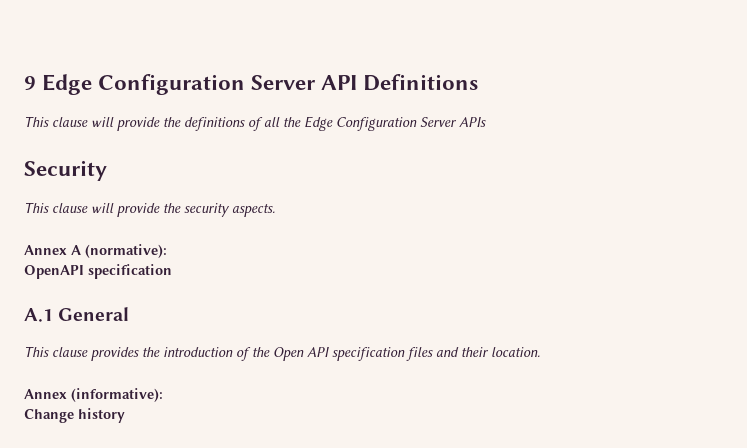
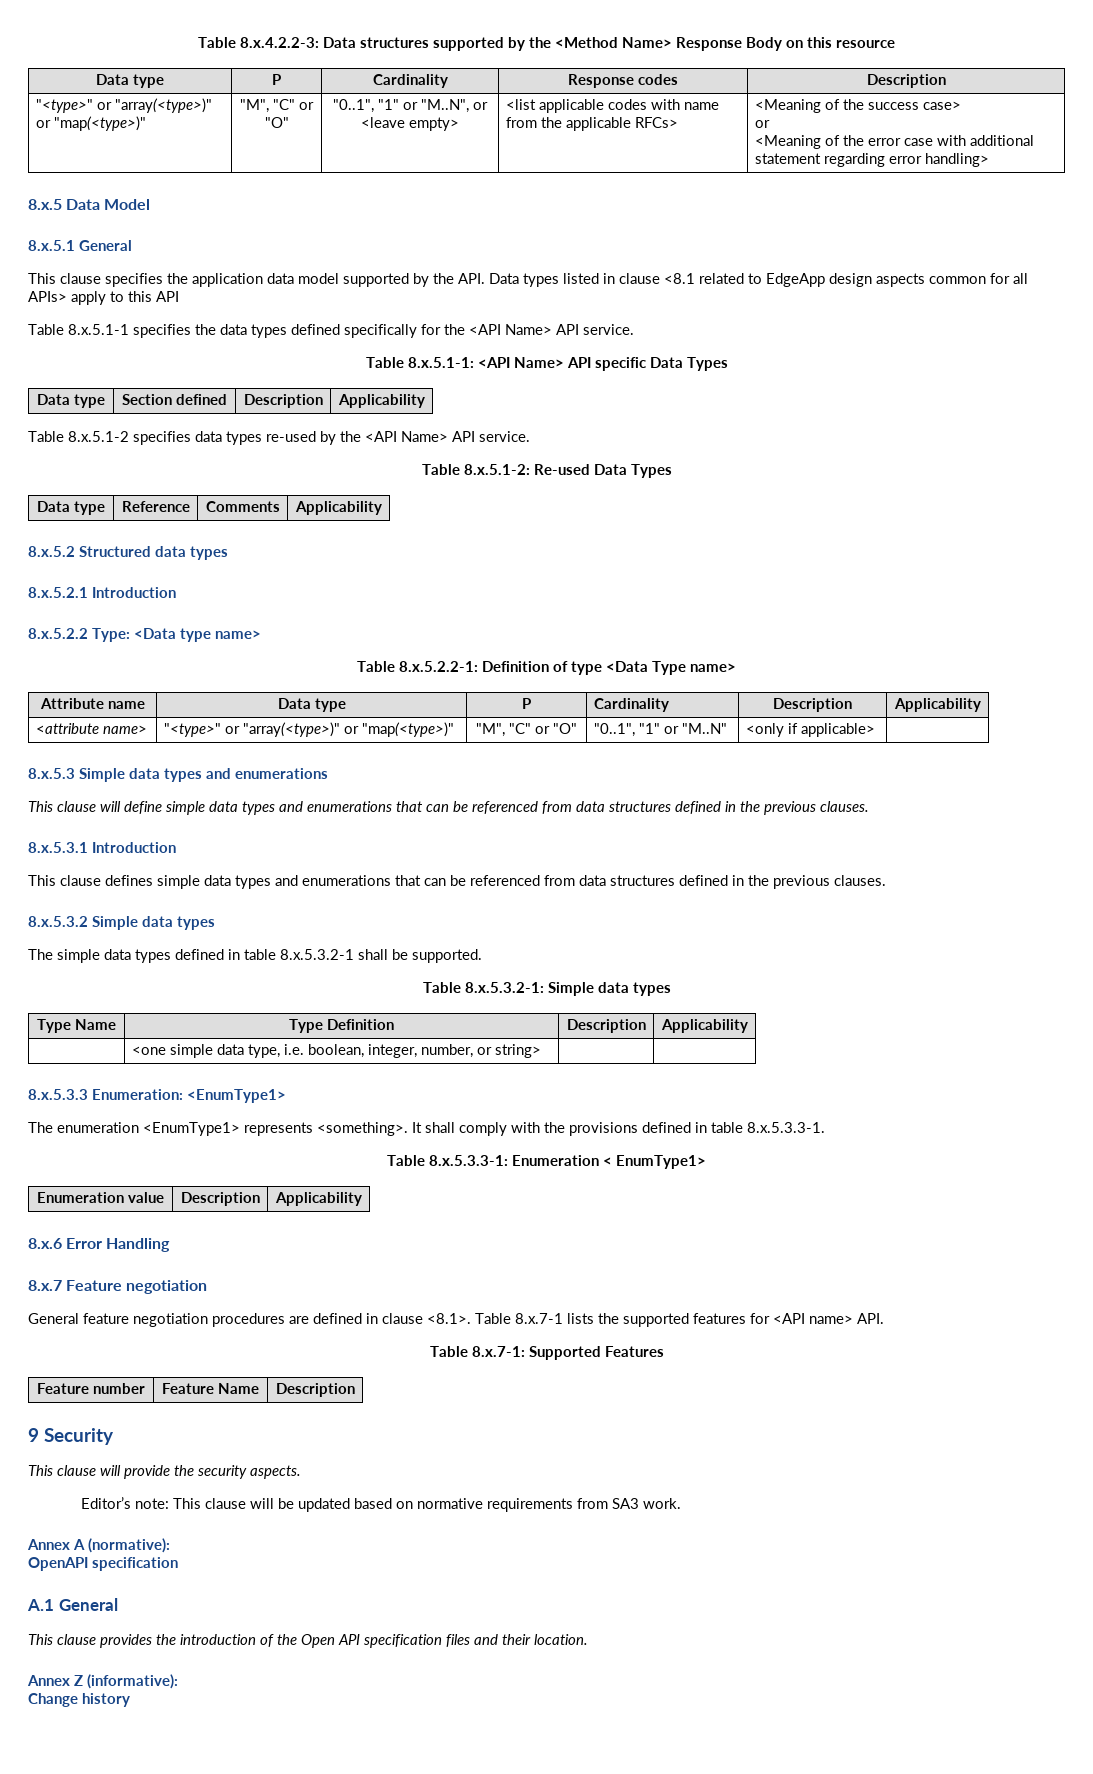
- 9 Edge Configuration Server API Definitions
- This clause will provide the definitions of all the Edge Configuration Server APIs
- Security
+ Table 8.x.4.2.2-3: Data structures supported by the <Method Name> Response Body on this resource
+ Data type | P | Cardinality | Response codes | Description
+ "<type>" or "array(<type>)" or "map(<type>)" | "M", "C" or "O" | "0..1", "1" or "M..N", or <leave empty> | <list applicable codes with name from the applicable RFCs> | <Meaning of the success case>
+ or
+ <Meaning of the error case with additional statement regarding error handling>
+ 8.x.5 Data Model
+ 8.x.5.1 General
+ This clause specifies the application data model supported by the API. Data types listed in clause <8.1 related to EdgeApp design aspects common for all APIs> apply to this API
+ Table 8.x.5.1-1 specifies the data types defined specifically for the <API Name> API service.
+ Table 8.x.5.1-1: <API Name> API specific Data Types
+ Data type | Section defined | Description | Applicability
+ Table 8.x.5.1-2 specifies data types re-used by the <API Name> API service.
+ Table 8.x.5.1-2: Re-used Data Types
+ Data type | Reference | Comments | Applicability
+ 8.x.5.2 Structured data types
+ 8.x.5.2.1 Introduction
+ 8.x.5.2.2 Type: <Data type name>
+ Table 8.x.5.2.2-1: Definition of type <Data Type name>
+ Attribute name | Data type | P | Cardinality | Description | Applicability
+ <attribute name> | "<type>" or "array(<type>)" or "map(<type>)" | "M", "C" or "O" | "0..1", "1" or "M..N" | <only if applicable> |
+ 8.x.5.3 Simple data types and enumerations
+ This clause will define simple data types and enumerations that can be referenced from data structures defined in the previous clauses.
+ 8.x.5.3.1 Introduction
+ This clause defines simple data types and enumerations that can be referenced from data structures defined in the previous clauses.
+ 8.x.5.3.2 Simple data types
+ The simple data types defined in table 8.x.5.3.2-1 shall be supported.
+ Table 8.x.5.3.2-1: Simple data types
+ Type Name | Type Definition | Description | Applicability
+ | <one simple data type, i.e. boolean, integer, number, or string> | |
+ 8.x.5.3.3 Enumeration: <EnumType1>
+ The enumeration <EnumType1> represents <something>. It shall comply with the provisions defined in table 8.x.5.3.3-1.
+ Table 8.x.5.3.3-1: Enumeration < EnumType1>
+ Enumeration value | Description | Applicability
+ 8.x.6 Error Handling
+ 8.x.7 Feature negotiation
+ General feature negotiation procedures are defined in clause <8.1>. Table 8.x.7-1 lists the supported features for <API name> API.
+ Table 8.x.7-1: Supported Features
+ Feature number | Feature Name | Description
+ 9 Security
+ Editor’s note: This clause will be updated based on normative requirements from SA3 work.
- Annex (informative):
+ Annex Z (informative):

